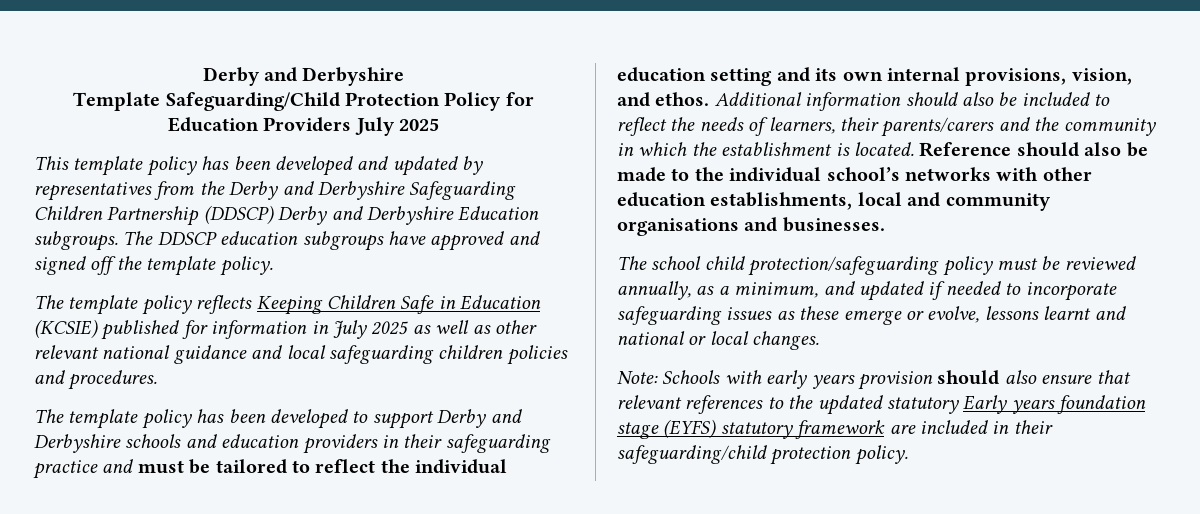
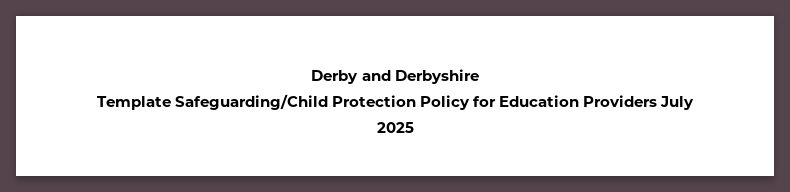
- This template policy has been developed and updated by representatives from the Derby and Derbyshire Safeguarding Children Partnership (DDSCP) Derby and Derbyshire Education subgroups. The DDSCP education subgroups have approved and signed off the template policy.
- The template policy reflects Keeping Children Safe in Education (KCSIE) published for information in July 2025 as well as other relevant national guidance and local safeguarding children policies and procedures.
- The template policy has been developed to support Derby and Derbyshire schools and education providers in their safeguarding practice and must be tailored to reflect the individual education setting and its own internal provisions, vision, and ethos. Additional information should also be included to reflect the needs of learners, their parents/carers and the community in which the establishment is located. Reference should also be made to the individual school’s networks with other education establishments, local and community organisations and businesses.
- The school child protection/safeguarding policy must be reviewed annually, as a minimum, and updated if needed to incorporate safeguarding issues as these emerge or evolve, lessons learnt and national or local changes.
- Note: Schools with early years provision should also ensure that relevant references to the updated statutory Early years foundation stage (EYFS) statutory framework are included in their safeguarding/child protection policy.

